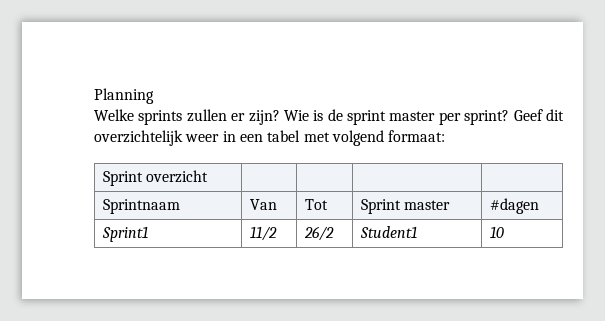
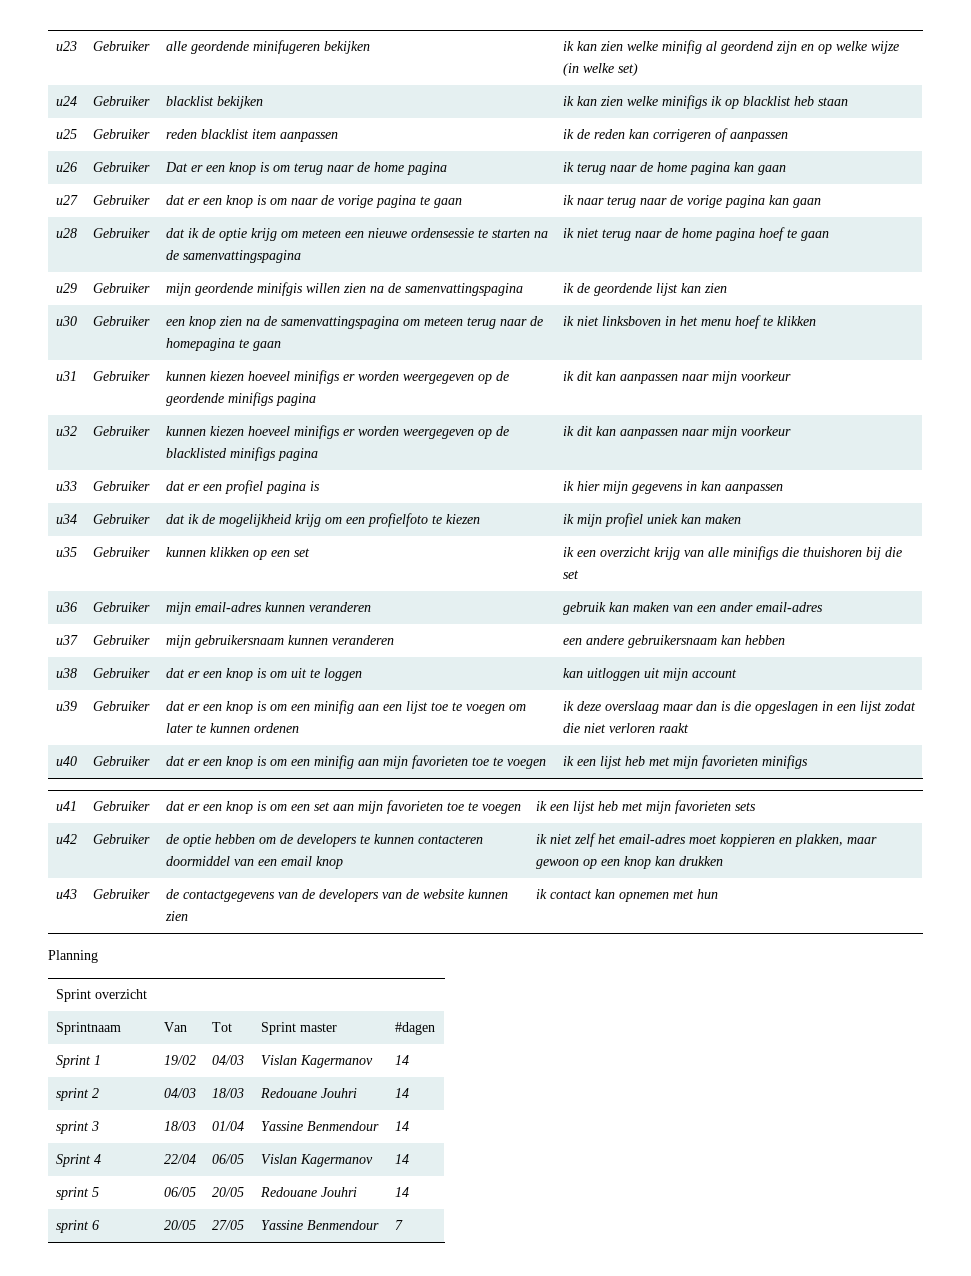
+ u23 | Gebruiker | alle geordende minifugeren bekijken | ik kan zien welke minifig al geordend zijn en op welke wijze (in welke set)
+ u24 | Gebruiker | blacklist bekijken | ik kan zien welke minifigs ik op blacklist heb staan
+ u25 | Gebruiker | reden blacklist item aanpassen | ik de reden kan corrigeren of aanpassen
+ u26 | Gebruiker | Dat er een knop is om terug naar de home pagina | ik terug naar de home pagina kan gaan
+ u27 | Gebruiker | dat er een knop is om naar de vorige pagina te gaan | ik naar terug naar de vorige pagina kan gaan
+ u28 | Gebruiker | dat ik de optie krijg om meteen een nieuwe ordensessie te starten na de samenvattingspagina | ik niet terug naar de home pagina hoef te gaan
+ u29 | Gebruiker | mijn geordende minifgis willen zien na de samenvattingspagina | ik de geordende lijst kan zien
+ u30 | Gebruiker | een knop zien na de samenvattingspagina om meteen terug naar de homepagina te gaan | ik niet linksboven in het menu hoef te klikken
+ u31 | Gebruiker | kunnen kiezen hoeveel minifigs er worden weergegeven op de geordende minifigs pagina | ik dit kan aanpassen naar mijn voorkeur
+ u32 | Gebruiker | kunnen kiezen hoeveel minifigs er worden weergegeven op de blacklisted minifigs pagina | ik dit kan aanpassen naar mijn voorkeur
+ u33 | Gebruiker | dat er een profiel pagina is | ik hier mijn gegevens in kan aanpassen
+ u34 | Gebruiker | dat ik de mogelijkheid krijg om een profielfoto te kiezen | ik mijn profiel uniek kan maken
+ u35 | Gebruiker | kunnen klikken op een set | ik een overzicht krijg van alle minifigs die thuishoren bij die set
+ u36 | Gebruiker | mijn email-adres kunnen veranderen | gebruik kan maken van een ander email-adres
+ u37 | Gebruiker | mijn gebruikersnaam kunnen veranderen | een andere gebruikersnaam kan hebben
+ u38 | Gebruiker | dat er een knop is om uit te loggen | kan uitloggen uit mijn account
+ u39 | Gebruiker | dat er een knop is om een minifig aan een lijst toe te voegen om later te kunnen ordenen | ik deze overslaag maar dan is die opgeslagen in een lijst zodat die niet verloren raakt
+ u40 | Gebruiker | dat er een knop is om een minifig aan mijn favorieten toe te voegen | ik een lijst heb met mijn favorieten minifigs
+ u41 | Gebruiker | dat er een knop is om een set aan mijn favorieten toe te voegen | ik een lijst heb met mijn favorieten sets
+ u42 | Gebruiker | de optie hebben om de developers te kunnen contacteren doormiddel van een email knop | ik niet zelf het email-adres moet koppieren en plakken, maar gewoon op een knop kan drukken
+ u43 | Gebruiker | de contactgegevens van de developers van de website kunnen zien | ik contact kan opnemen met hun
  Planning
- Welke sprints zullen er zijn? Wie is de sprint master per sprint? Geef dit overzichtelijk weer in een tabel met volgend formaat:
- Sprint1 | 11/2 | 26/2 | Student1 | 10
+ Sprint 1 | 19/02 | 04/03 | Vislan Kagermanov | 14
+ sprint 2 | 04/03 | 18/03 | Redouane Jouhri | 14
+ sprint 3 | 18/03 | 01/04 | Yassine Benmendour | 14
+ Sprint 4 | 22/04 | 06/05 | Vislan Kagermanov | 14
+ sprint 5 | 06/05 | 20/05 | Redouane Jouhri | 14
+ sprint 6 | 20/05 | 27/05 | Yassine Benmendour | 7

